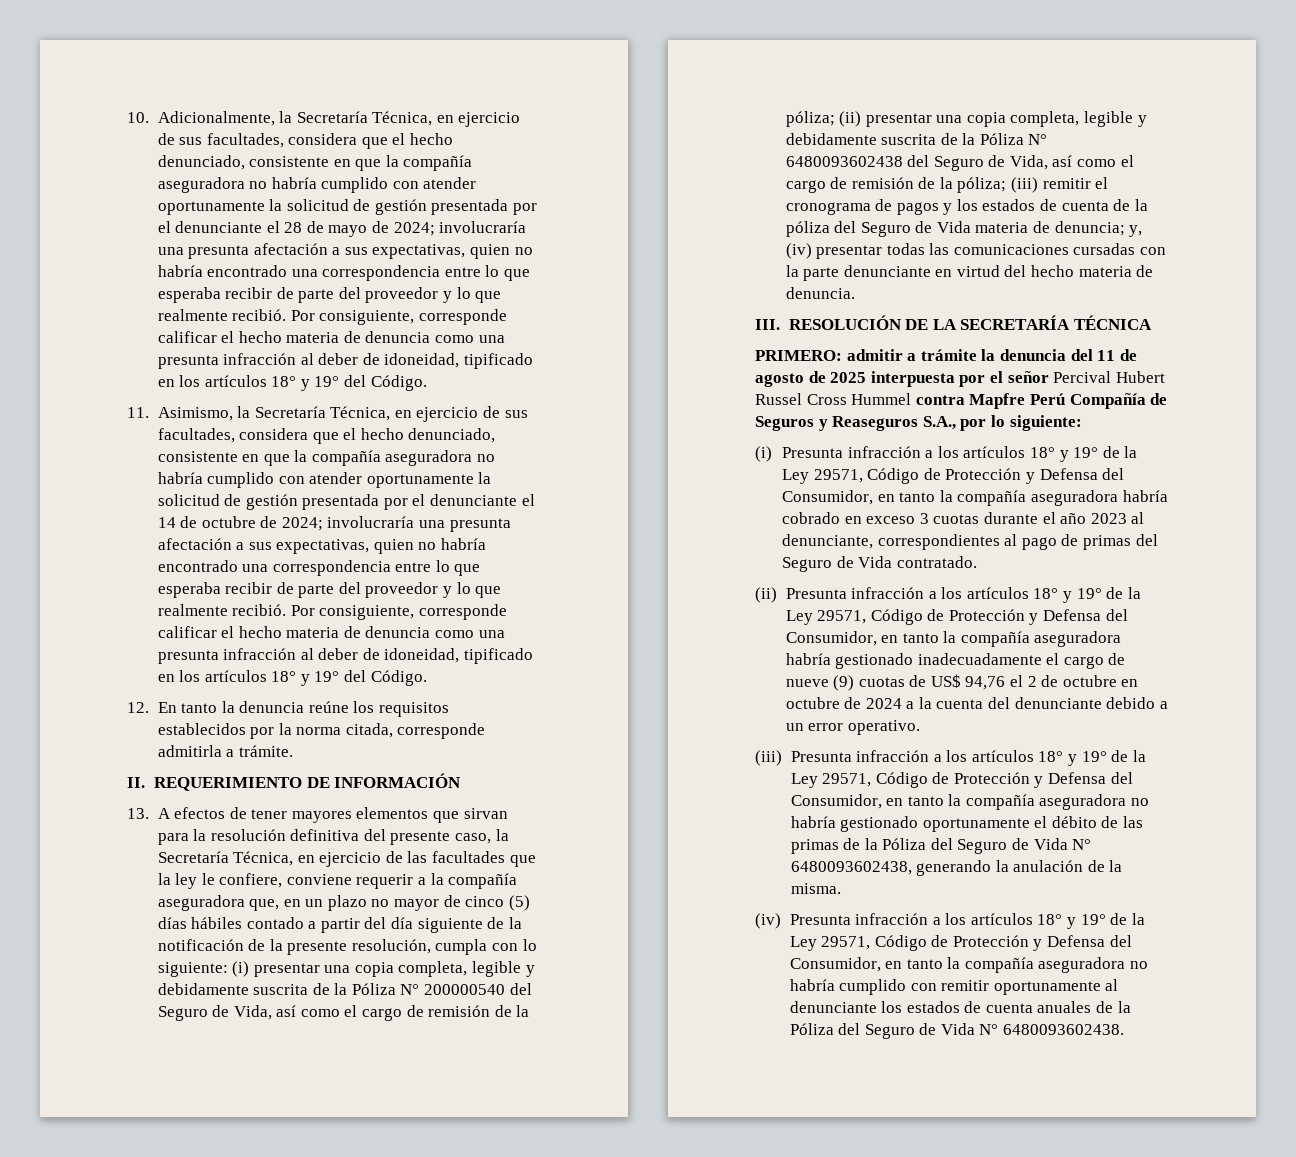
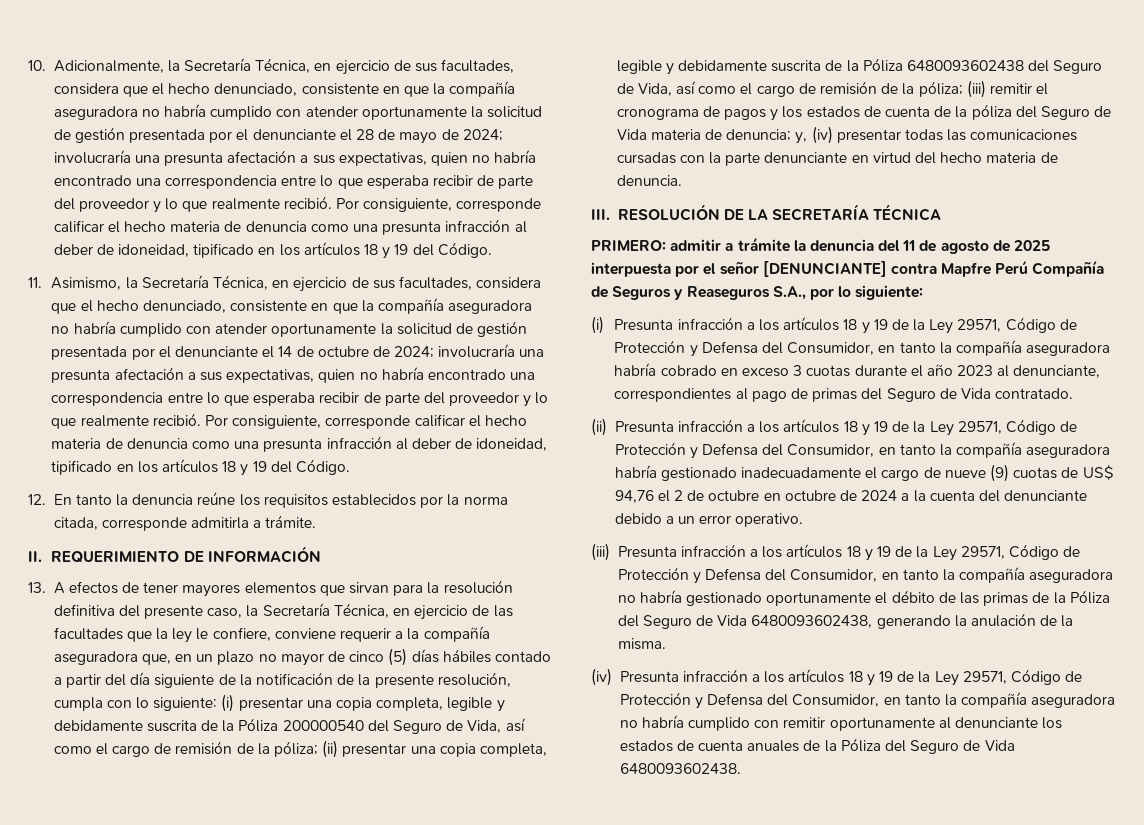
- 10. Adicionalmente, la Secretaría Técnica, en ejercicio de sus facultades, considera que el hecho denunciado, consistente en que la compañía aseguradora no habría cumplido con atender oportunamente la solicitud de gestión presentada por el denunciante el 28 de mayo de 2024; involucraría una presunta afectación a sus expectativas, quien no habría encontrado una correspondencia entre lo que esperaba recibir de parte del proveedor y lo que realmente recibió. Por consiguiente, corresponde calificar el hecho materia de denuncia como una presunta infracción al deber de idoneidad, tipificado en los artículos 18° y 19° del Código.
+ 10. Adicionalmente, la Secretaría Técnica, en ejercicio de sus facultades, considera que el hecho denunciado, consistente en que la compañía aseguradora no habría cumplido con atender oportunamente la solicitud de gestión presentada por el denunciante el 28 de mayo de 2024; involucraría una presunta afectación a sus expectativas, quien no habría encontrado una correspondencia entre lo que esperaba recibir de parte del proveedor y lo que realmente recibió. Por consiguiente, corresponde calificar el hecho materia de denuncia como una presunta infracción al deber de idoneidad, tipificado en los artículos 18 y 19 del Código.
- 11. Asimismo, la Secretaría Técnica, en ejercicio de sus facultades, considera que el hecho denunciado, consistente en que la compañía aseguradora no habría cumplido con atender oportunamente la solicitud de gestión presentada por el denunciante el 14 de octubre de 2024; involucraría una presunta afectación a sus expectativas, quien no habría encontrado una correspondencia entre lo que esperaba recibir de parte del proveedor y lo que realmente recibió. Por consiguiente, corresponde calificar el hecho materia de denuncia como una presunta infracción al deber de idoneidad, tipificado en los artículos 18° y 19° del Código.
+ 11. Asimismo, la Secretaría Técnica, en ejercicio de sus facultades, considera que el hecho denunciado, consistente en que la compañía aseguradora no habría cumplido con atender oportunamente la solicitud de gestión presentada por el denunciante el 14 de octubre de 2024; involucraría una presunta afectación a sus expectativas, quien no habría encontrado una correspondencia entre lo que esperaba recibir de parte del proveedor y lo que realmente recibió. Por consiguiente, corresponde calificar el hecho materia de denuncia como una presunta infracción al deber de idoneidad, tipificado en los artículos 18 y 19 del Código.
- (i) presentar una copia completa, legible y debidamente suscrita de la Póliza N° 200000540 del Seguro de Vida, así como el cargo de remisión de la póliza;
+ (i) presentar una copia completa, legible y debidamente suscrita de la Póliza 200000540 del Seguro de Vida, así como el cargo de remisión de la póliza;
- (ii) presentar una copia completa, legible y debidamente suscrita de la Póliza N° 6480093602438 del Seguro de Vida, así como el cargo de remisión de la póliza;
+ (ii) presentar una copia completa, legible y debidamente suscrita de la Póliza 6480093602438 del Seguro de Vida, así como el cargo de remisión de la póliza;
- PRIMERO: admitir a trámite la denuncia del 11 de agosto de 2025 interpuesta por el señor Percival Hubert Russel Cross Hummel contra Mapfre Perú Compañía de Seguros y Reaseguros S.A., por lo siguiente:
+ PRIMERO: admitir a trámite la denuncia del 11 de agosto de 2025 interpuesta por el señor [DENUNCIANTE] contra Mapfre Perú Compañía de Seguros y Reaseguros S.A., por lo siguiente:
- (i) Presunta infracción a los artículos 18° y 19° de la Ley 29571, Código de Protección y Defensa del Consumidor, en tanto la compañía aseguradora habría cobrado en exceso 3 cuotas durante el año 2023 al denunciante, correspondientes al pago de primas del Seguro de Vida contratado.
+ (i) Presunta infracción a los artículos 18 y 19 de la Ley 29571, Código de Protección y Defensa del Consumidor, en tanto la compañía aseguradora habría cobrado en exceso 3 cuotas durante el año 2023 al denunciante, correspondientes al pago de primas del Seguro de Vida contratado.
- (ii) Presunta infracción a los artículos 18° y 19° de la Ley 29571, Código de Protección y Defensa del Consumidor, en tanto la compañía aseguradora habría gestionado inadecuadamente el cargo de nueve (9) cuotas de US$ 94,76 el 2 de octubre en octubre de 2024 a la cuenta del denunciante debido a un error operativo.
+ (ii) Presunta infracción a los artículos 18 y 19 de la Ley 29571, Código de Protección y Defensa del Consumidor, en tanto la compañía aseguradora habría gestionado inadecuadamente el cargo de nueve (9) cuotas de US$ 94,76 el 2 de octubre en octubre de 2024 a la cuenta del denunciante debido a un error operativo.
- (iii) Presunta infracción a los artículos 18° y 19° de la Ley 29571, Código de Protección y Defensa del Consumidor, en tanto la compañía aseguradora no habría gestionado oportunamente el débito de las primas de la Póliza del Seguro de Vida N° 6480093602438, generando la anulación de la misma.
+ (iii) Presunta infracción a los artículos 18 y 19 de la Ley 29571, Código de Protección y Defensa del Consumidor, en tanto la compañía aseguradora no habría gestionado oportunamente el débito de las primas de la Póliza del Seguro de Vida 6480093602438, generando la anulación de la misma.
- (iv) Presunta infracción a los artículos 18° y 19° de la Ley 29571, Código de Protección y Defensa del Consumidor, en tanto la compañía aseguradora no habría cumplido con remitir oportunamente al denunciante los estados de cuenta anuales de la Póliza del Seguro de Vida N° 6480093602438.
+ (iv) Presunta infracción a los artículos 18 y 19 de la Ley 29571, Código de Protección y Defensa del Consumidor, en tanto la compañía aseguradora no habría cumplido con remitir oportunamente al denunciante los estados de cuenta anuales de la Póliza del Seguro de Vida 6480093602438.

